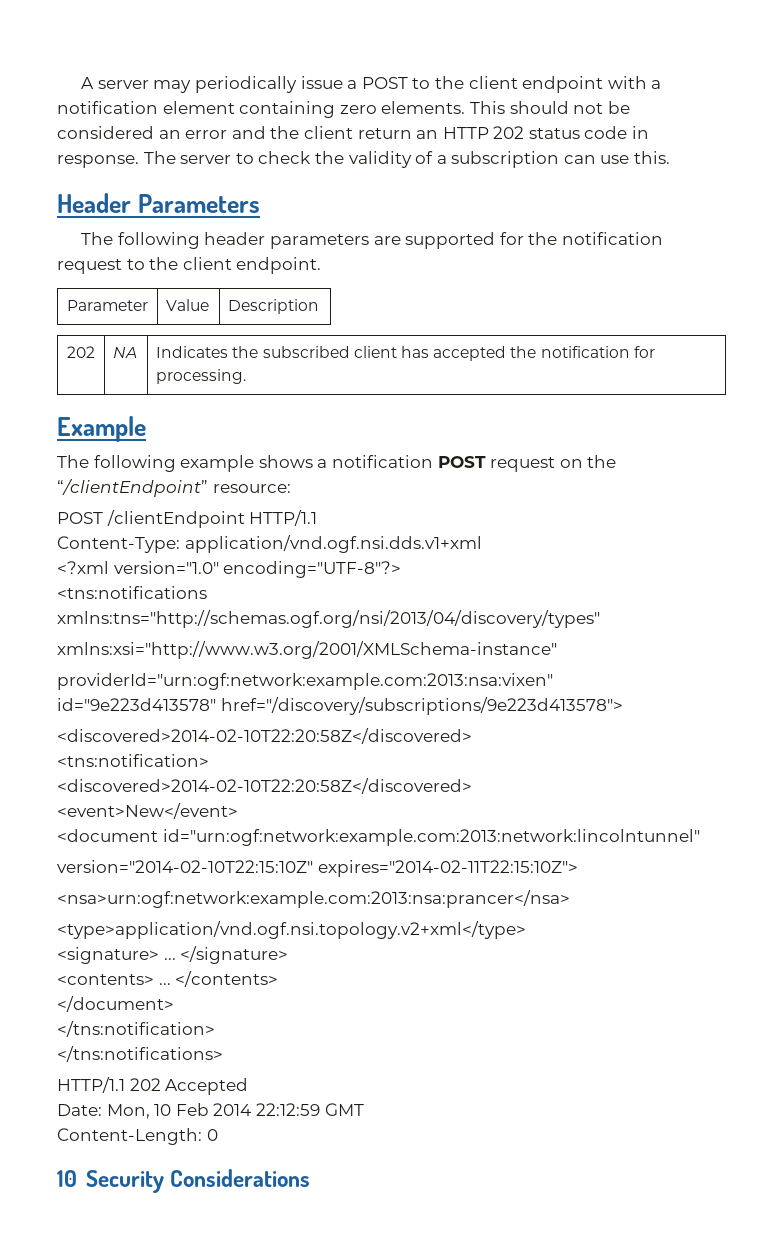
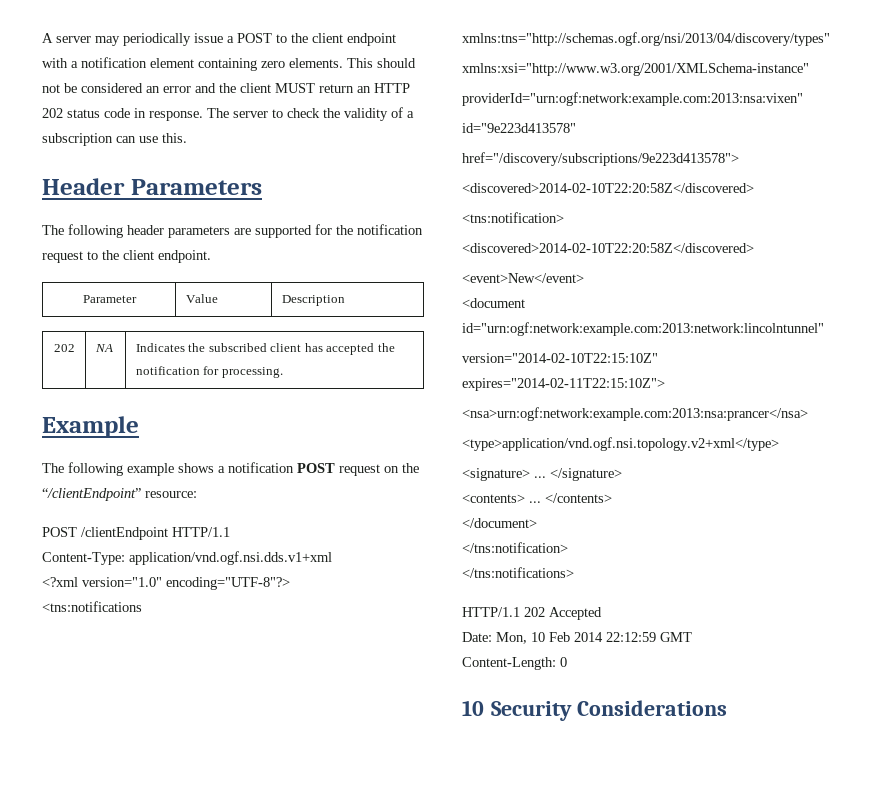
- This should not be considered an error and the client return an HTTP 202 status code in response.
+ This should not be considered an error and the client MUST return an HTTP 202 status code in response.
- id="9e223d413578" href="/discovery/subscriptions/9e223d413578">
+ id="9e223d413578"
+ href="/discovery/subscriptions/9e223d413578">

